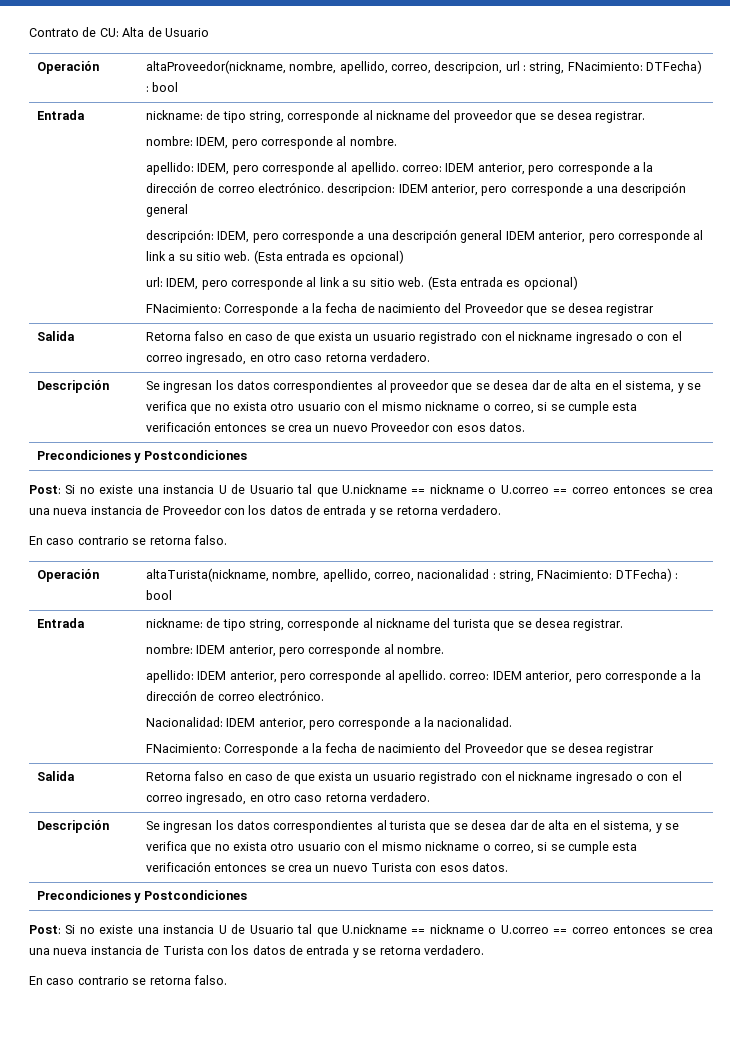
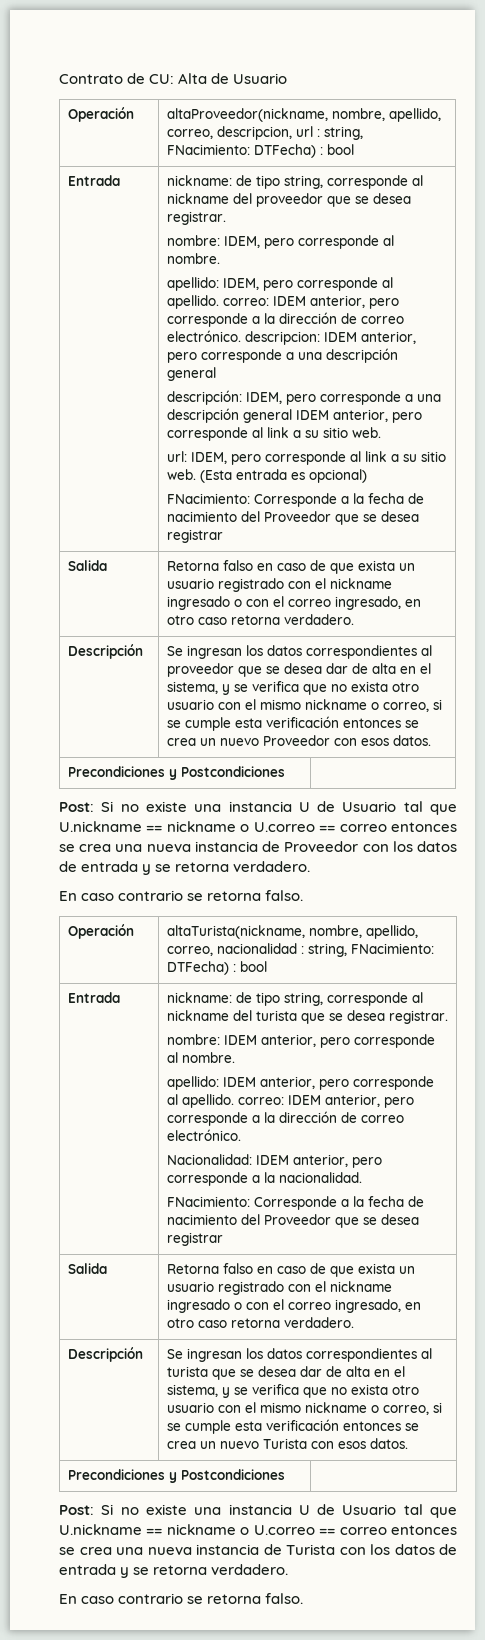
- descripción: IDEM, pero corresponde a una descripción general IDEM anterior, pero corresponde al link a su sitio web. (Esta entrada es opcional)
+ descripción: IDEM, pero corresponde a una descripción general IDEM anterior, pero corresponde al link a su sitio web.

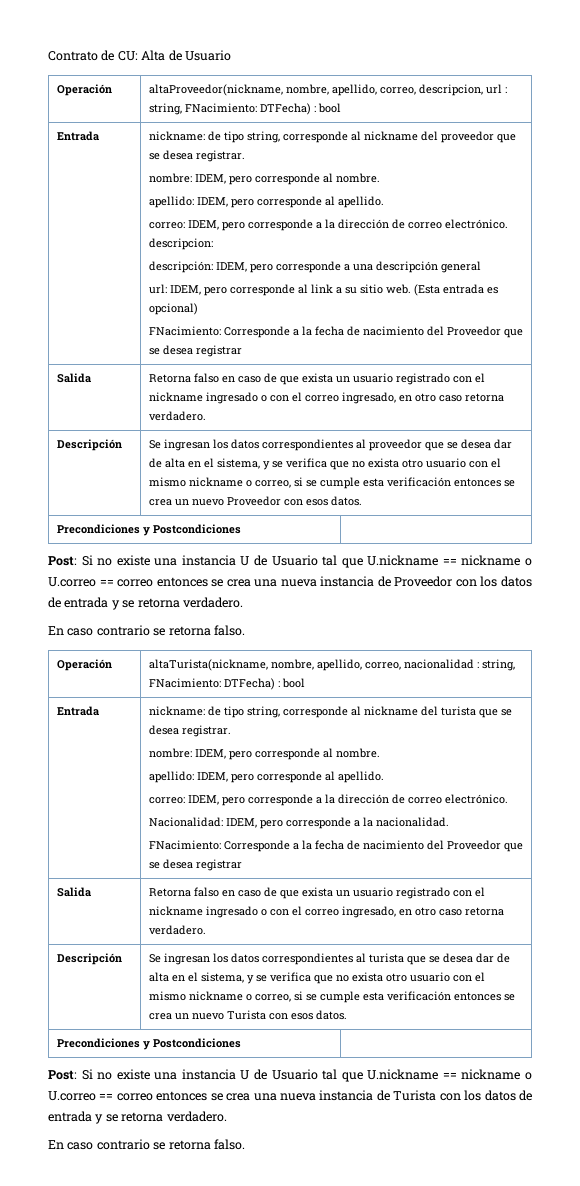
  nickname: de tipo string, corresponde al nickname del proveedor que se desea registrar.
  nombre: IDEM, pero corresponde al nombre.
- apellido: IDEM, pero corresponde al apellido. correo: IDEM anterior, pero corresponde a la dirección de correo electrónico. descripcion: IDEM anterior, pero corresponde a una descripción general
+ apellido: IDEM, pero corresponde al apellido.
+ correo: IDEM, pero corresponde a la dirección de correo electrónico. descripcion:
- descripción: IDEM, pero corresponde a una descripción general IDEM anterior, pero corresponde al link a su sitio web.
+ descripción: IDEM, pero corresponde a una descripción general
  nickname: de tipo string, corresponde al nickname del turista que se desea registrar.
- nombre: IDEM anterior, pero corresponde al nombre.
- apellido: IDEM anterior, pero corresponde al apellido. correo: IDEM anterior, pero corresponde a la dirección de correo electrónico.
+ nombre: IDEM, pero corresponde al nombre.
+ apellido: IDEM, pero corresponde al apellido.
+ correo: IDEM, pero corresponde a la dirección de correo electrónico.
- Nacionalidad: IDEM anterior, pero corresponde a la nacionalidad.
+ Nacionalidad: IDEM, pero corresponde a la nacionalidad.

